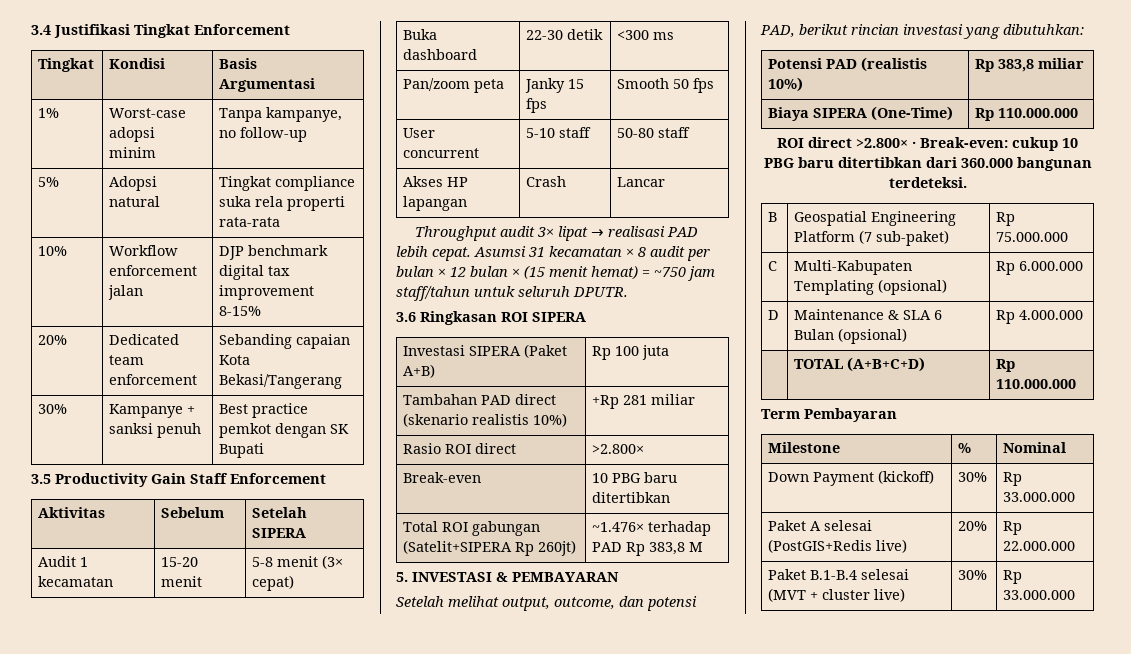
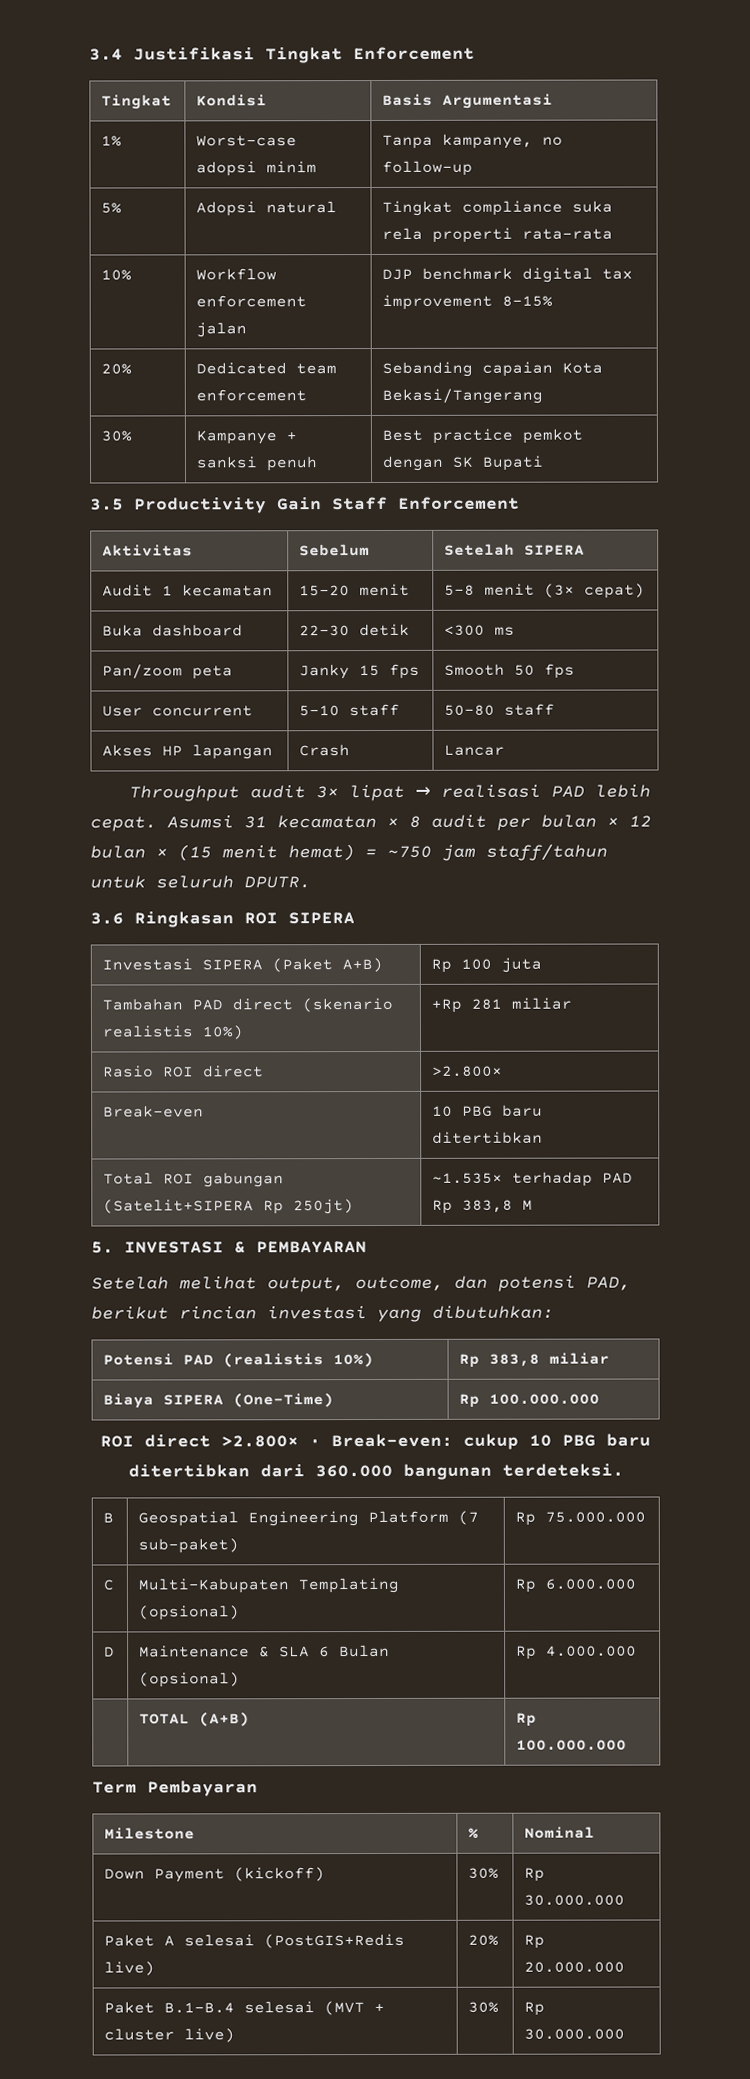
- Total ROI gabungan (Satelit+SIPERA Rp 260jt) | ~1.476× terhadap PAD Rp 383,8 M
+ Total ROI gabungan (Satelit+SIPERA Rp 250jt) | ~1.535× terhadap PAD Rp 383,8 M
- Biaya SIPERA (One-Time) | Rp 110.000.000
+ Biaya SIPERA (One-Time) | Rp 100.000.000
- | TOTAL (A+B+C+D) | Rp 110.000.000
+ | TOTAL (A+B) | Rp 100.000.000
- Down Payment (kickoff) | 30% | Rp 33.000.000
+ Down Payment (kickoff) | 30% | Rp 30.000.000
- Paket A selesai (PostGIS+Redis live) | 20% | Rp 22.000.000
+ Paket A selesai (PostGIS+Redis live) | 20% | Rp 20.000.000
- Paket B.1-B.4 selesai (MVT + cluster live) | 30% | Rp 33.000.000
+ Paket B.1-B.4 selesai (MVT + cluster live) | 30% | Rp 30.000.000

